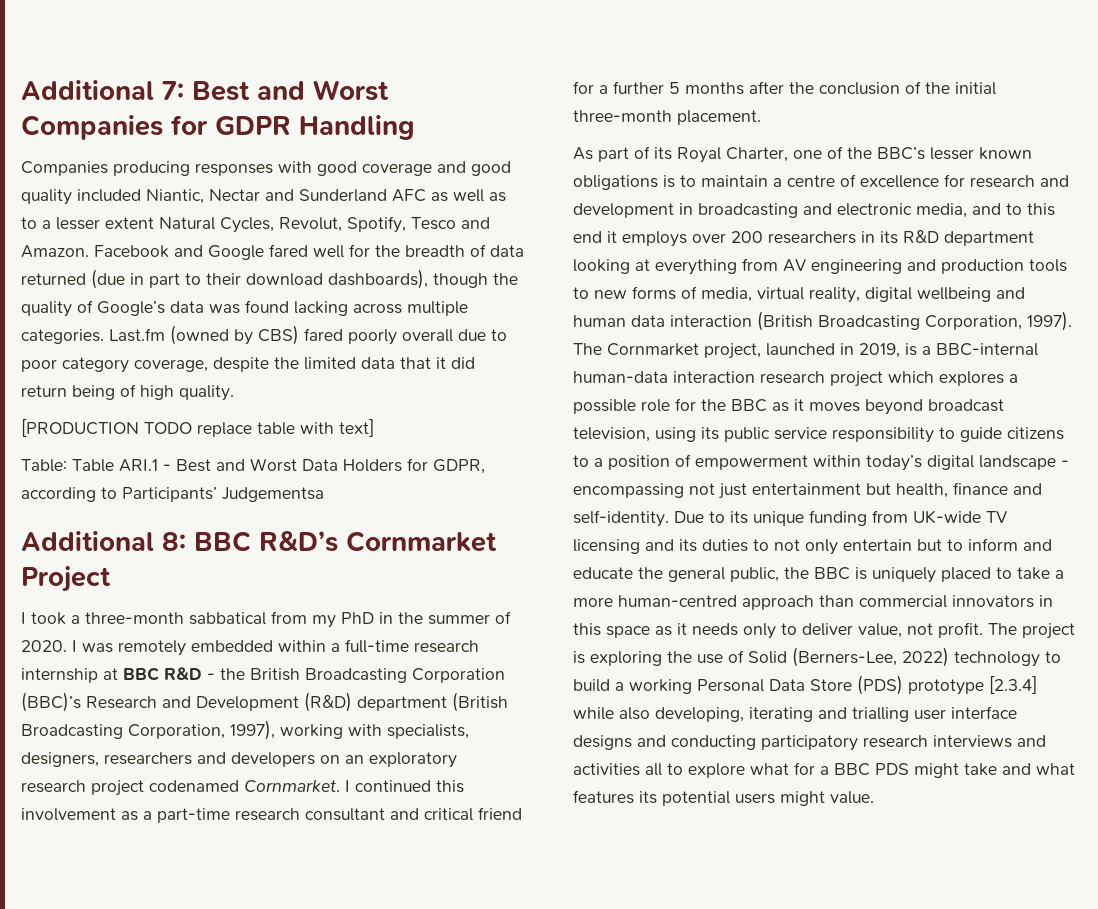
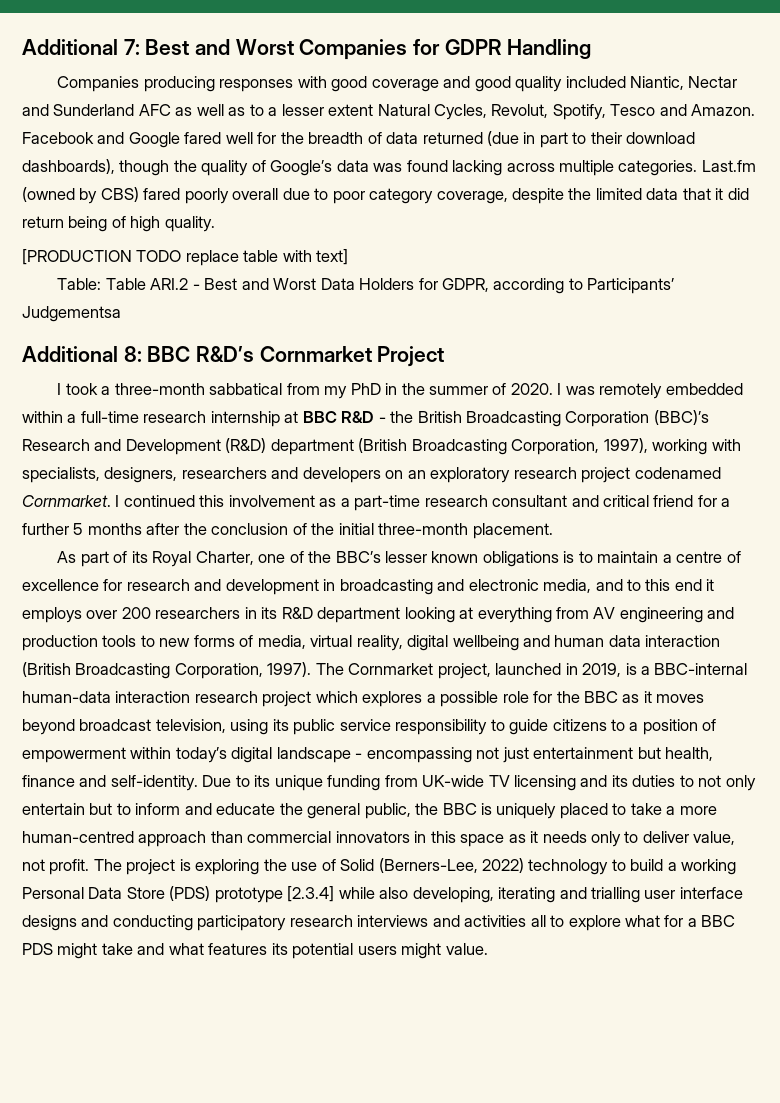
- Table: Table ARI.1 - Best and Worst Data Holders for GDPR, according to Participants’ Judgementsa
+ Table: Table ARI.2 - Best and Worst Data Holders for GDPR, according to Participants’ Judgementsa

